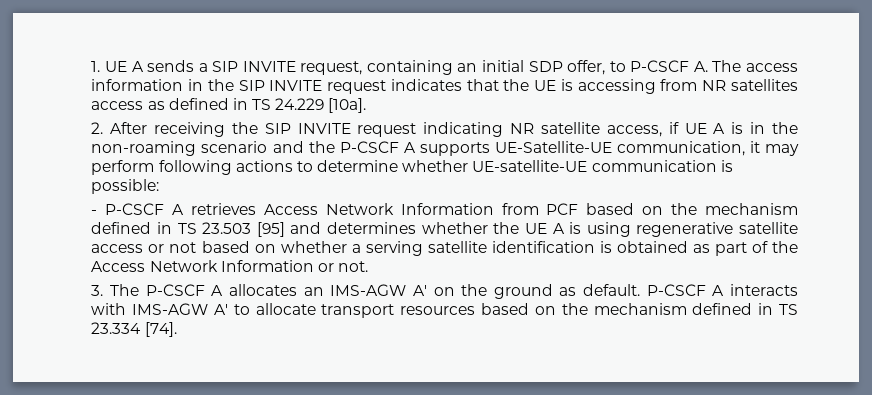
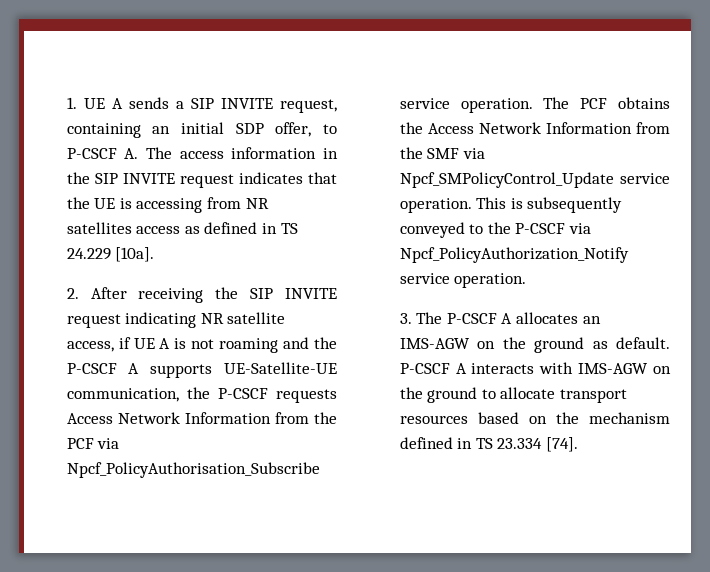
- 2. After receiving the SIP INVITE request indicating NR satellite access, if UE A is in the non-roaming scenario and the P-CSCF A supports UE-Satellite-UE communication, it may perform following actions to determine whether UE-satellite-UE communication is possible:
- - P-CSCF A retrieves Access Network Information from PCF based on the mechanism defined in TS 23.503 [95] and determines whether the UE A is using regenerative satellite access or not based on whether a serving satellite identification is obtained as part of the Access Network Information or not.
+ 2. After receiving the SIP INVITE request indicating NR satellite access, if UE A is not roaming and the P-CSCF A supports UE-Satellite-UE communication, the P-CSCF requests Access Network Information from the PCF via Npcf_PolicyAuthorisation_Subscribe service operation. The PCF obtains the Access Network Information from the SMF via Npcf_SMPolicyControl_Update service operation. This is subsequently conveyed to the P-CSCF via Npcf_PolicyAuthorization_Notify service operation.
- 3. The P-CSCF A allocates an IMS-AGW A' on the ground as default.
+ 3. The P-CSCF A allocates an IMS-AGW on the ground as default.
- P-CSCF A interacts with IMS-AGW A' to allocate transport resources based on the mechanism defined in TS 23.334 [74].
+ P-CSCF A interacts with IMS-AGW on the ground to allocate transport resources based on the mechanism defined in TS 23.334 [74].

